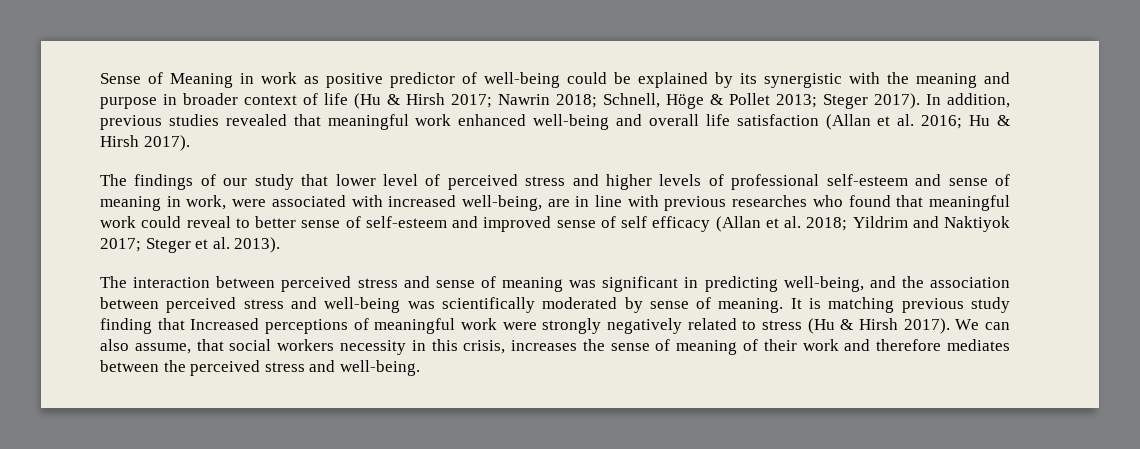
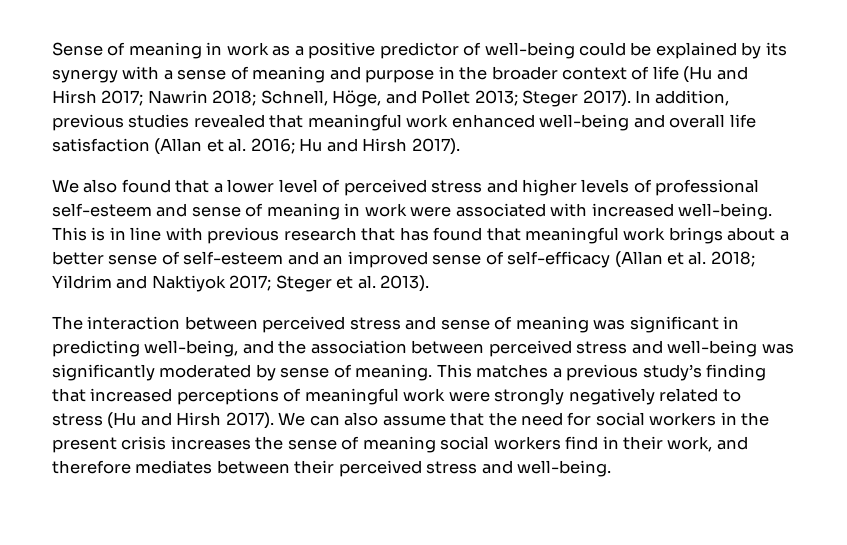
- Sense of Meaning in work as positive predictor of well-being could be explained by its synergistic with the meaning and purpose in broader context of life (Hu & Hirsh 2017; Nawrin 2018; Schnell, Höge & Pollet 2013; Steger 2017).
+ Sense of meaning in work as a positive predictor of well-being could be explained by its synergy with a sense of meaning and purpose in the broader context of life (Hu and Hirsh 2017; Nawrin 2018; Schnell, Höge, and Pollet 2013; Steger 2017).
- In addition, previous studies revealed that meaningful work enhanced well-being and overall life satisfaction (Allan et al. 2016; Hu & Hirsh 2017).
+ In addition, previous studies revealed that meaningful work enhanced well-being and overall life satisfaction (Allan et al. 2016; Hu and Hirsh 2017).
- The findings of our study that lower level of perceived stress and higher levels of professional self-esteem and sense of meaning in work, were associated with increased well-being, are in line with previous researches who found that meaningful work could reveal to better sense of self-esteem and improved sense of self efficacy (Allan et al. 2018; Yildrim and Naktiyok 2017; Steger et al. 2013).
+ We also found that a lower level of perceived stress and higher levels of professional self-esteem and sense of meaning in work were associated with increased well-being. This is in line with previous research that has found that meaningful work brings about a better sense of self-esteem and an improved sense of self-efficacy (Allan et al. 2018; Yildrim and Naktiyok 2017; Steger et al. 2013).
- The interaction between perceived stress and sense of meaning was significant in predicting well-being, and the association between perceived stress and well-being was scientifically moderated by sense of meaning.
+ The interaction between perceived stress and sense of meaning was significant in predicting well-being, and the association between perceived stress and well-being was significantly moderated by sense of meaning.
- It is matching previous study finding that Increased perceptions of meaningful work were strongly negatively related to stress (Hu & Hirsh 2017).
+ This matches a previous study’s finding that increased perceptions of meaningful work were strongly negatively related to stress (Hu and Hirsh 2017).
- We can also assume, that social workers necessity in this crisis, increases the sense of meaning of their work and therefore mediates between the perceived stress and well-being.
+ We can also assume that the need for social workers in the present crisis increases the sense of meaning social workers find in their work, and therefore mediates between their perceived stress and well-being.

